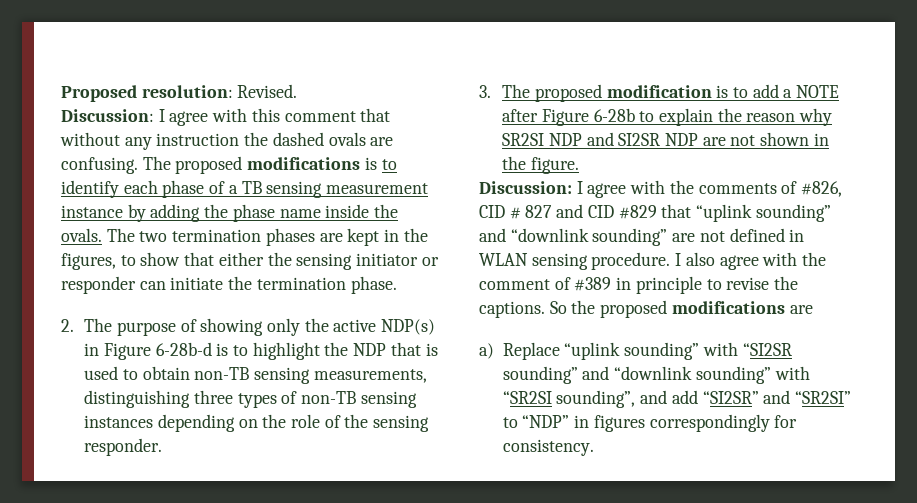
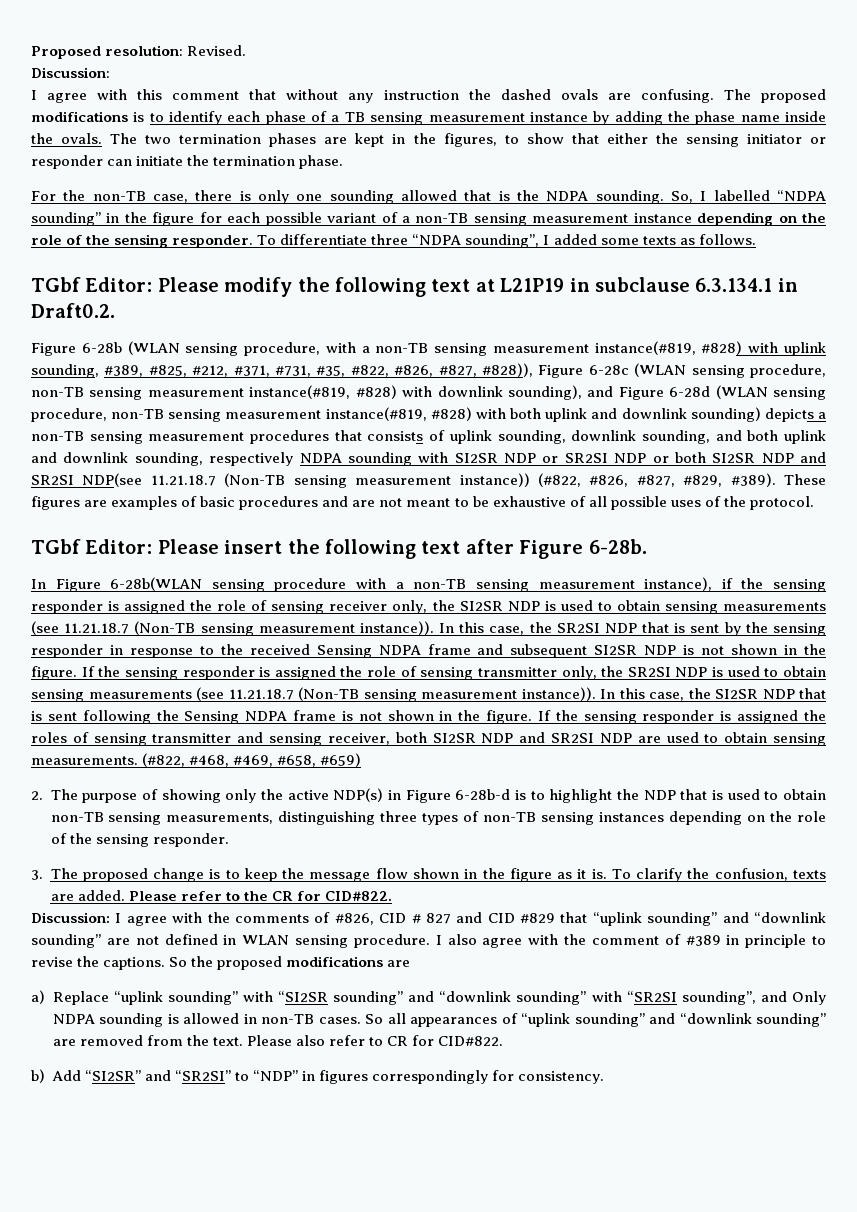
  Proposed resolution: Revised.
- Discussion: I agree with this comment that without any instruction the dashed ovals are confusing.
+ Discussion:
+ I agree with this comment that without any instruction the dashed ovals are confusing.
+ For the non-TB case, there is only one sounding allowed that is the NDPA sounding. So, I labelled “NDPA sounding” in the figure for each possible variant of a non-TB sensing measurement instance depending on the role of the sensing responder. To differentiate three “NDPA sounding”, I added some texts as follows.
+ TGbf Editor: Please modify the following text at L21P19 in subclause 6.3.134.1 in Draft0.2.
+ Figure 6-28b (WLAN sensing procedure, with a non-TB sensing measurement instance(#819, #828) with uplink sounding, #389, #825, #212, #371, #731, #35, #822, #826, #827, #828)), Figure 6-28c (WLAN sensing procedure, non-TB sensing measurement instance(#819, #828) with downlink sounding), and Figure 6-28d (WLAN sensing procedure, non-TB sensing measurement instance(#819, #828) with both uplink and downlink sounding) depicts a non-TB sensing measurement procedures that consists of uplink sounding, downlink sounding, and both uplink and downlink sounding, respectively NDPA sounding with SI2SR NDP or SR2SI NDP or both SI2SR NDP and SR2SI NDP(see 11.21.18.7 (Non-TB sensing measurement instance)) (#822, #826, #827, #829, #389). These figures are examples of basic procedures and are not meant to be exhaustive of all possible uses of the protocol.
+ TGbf Editor: Please insert the following text after Figure 6-28b.
+ In Figure 6-28b(WLAN sensing procedure with a non-TB sensing measurement instance), if the sensing responder is assigned the role of sensing receiver only, the SI2SR NDP is used to obtain sensing measurements (see 11.21.18.7 (Non-TB sensing measurement instance)). In this case, the SR2SI NDP that is sent by the sensing responder in response to the received Sensing NDPA frame and subsequent SI2SR NDP is not shown in the figure. If the sensing responder is assigned the role of sensing transmitter only, the SR2SI NDP is used to obtain sensing measurements (see 11.21.18.7 (Non-TB sensing measurement instance)). In this case, the SI2SR NDP that is sent following the Sensing NDPA frame is not shown in the figure. If the sensing responder is assigned the roles of sensing transmitter and sensing receiver, both SI2SR NDP and SR2SI NDP are used to obtain sensing measurements. (#822, #468, #469, #658, #659)
- 3. The proposed modification is to add a NOTE after Figure 6-28b to explain the reason why SR2SI NDP and SI2SR NDP are not shown in the figure.
+ 3. The proposed change is to keep the message flow shown in the figure as it is. To clarify the confusion, texts are added. Please refer to the CR for CID#822.
- a) Replace “uplink sounding” with “SI2SR sounding” and “downlink sounding” with “SR2SI sounding”, and add “SI2SR” and “SR2SI” to “NDP” in figures correspondingly for consistency.
+ a) Replace “uplink sounding” with “SI2SR sounding” and “downlink sounding” with “SR2SI sounding”, and Only NDPA sounding is allowed in non-TB cases. So all appearances of “uplink sounding” and “downlink sounding” are removed from the text. Please also refer to CR for CID#822.
+ b) Add “SI2SR” and “SR2SI” to “NDP” in figures correspondingly for consistency.

